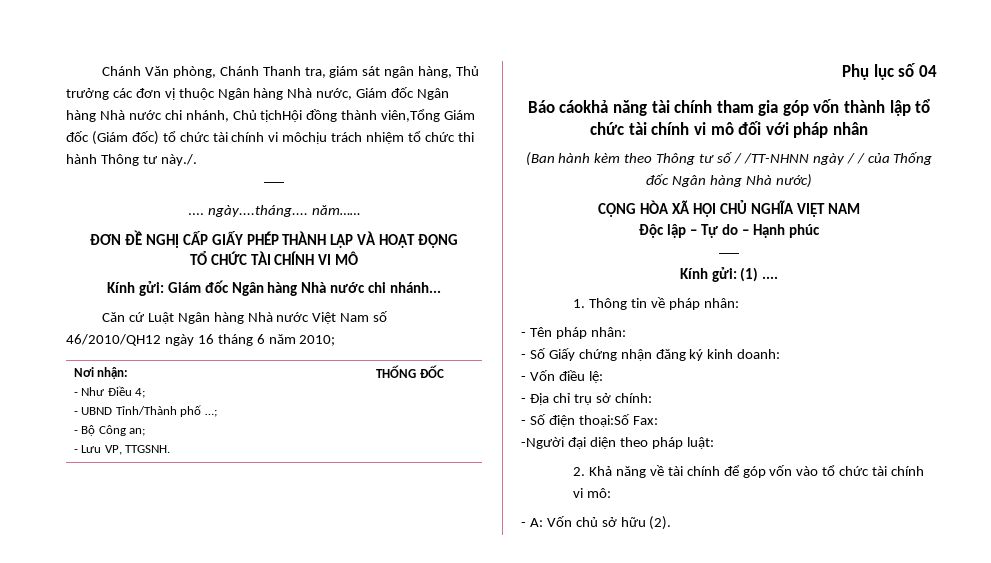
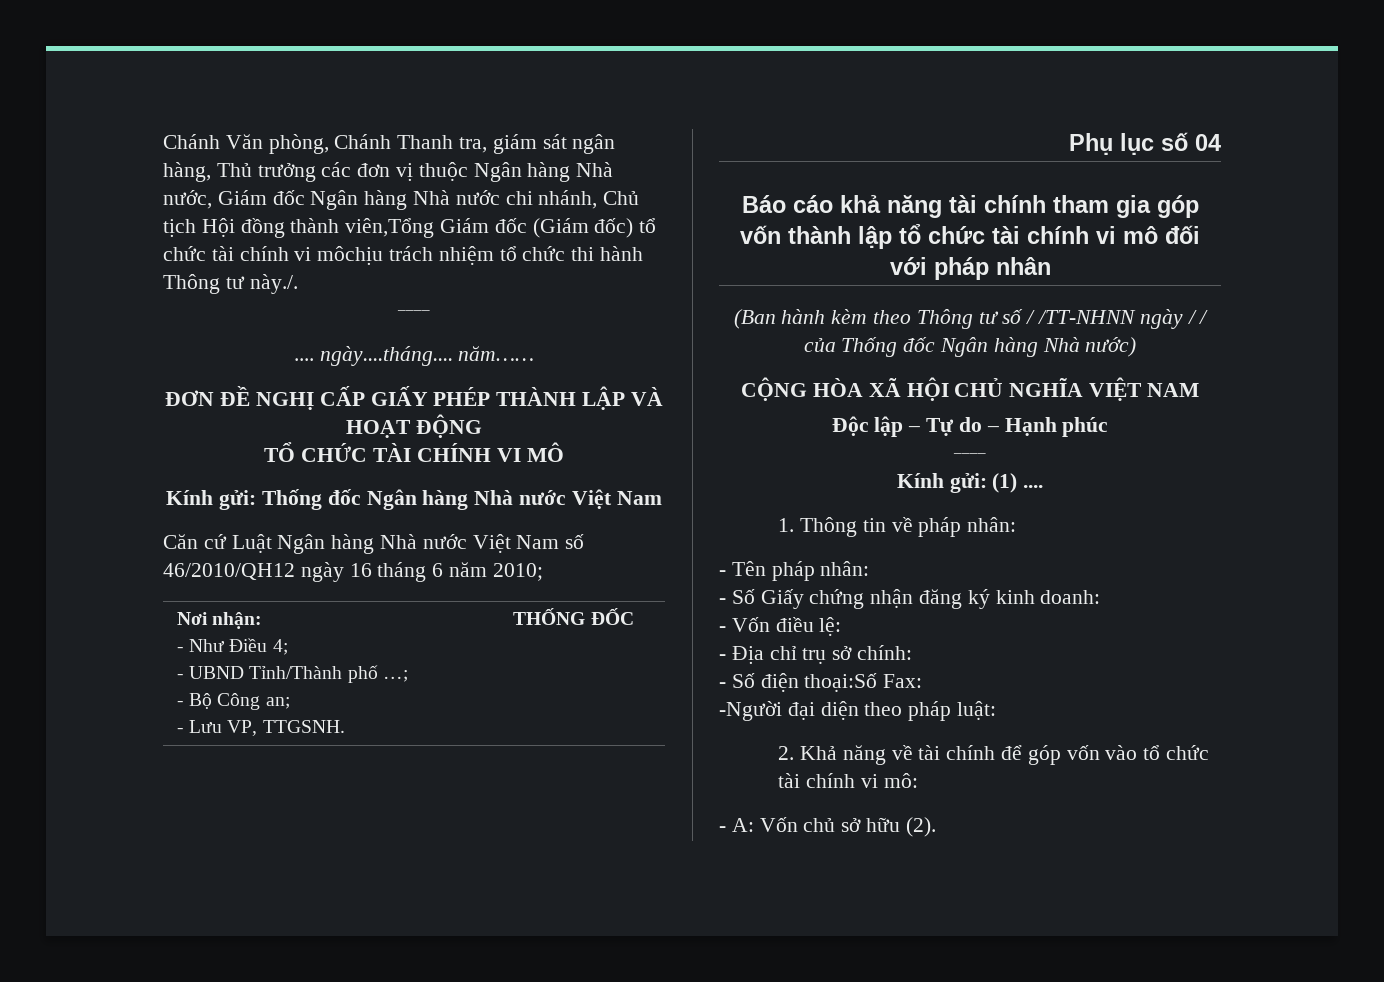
- Chánh Văn phòng, Chánh Thanh tra, giám sát ngân hàng, Thủ trưởng các đơn vị thuộc Ngân hàng Nhà nước, Giám đốc Ngân hàng Nhà nước chi nhánh, Chủ tịchHội đồng thành viên,Tổng Giám đốc (Giám đốc) tổ chức tài chính vi môchịu trách nhiệm tổ chức thi hành Thông tư này./.
+ Chánh Văn phòng, Chánh Thanh tra, giám sát ngân hàng, Thủ trưởng các đơn vị thuộc Ngân hàng Nhà nước, Giám đốc Ngân hàng Nhà nước chi nhánh, Chủ tịch Hội đồng thành viên,Tổng Giám đốc (Giám đốc) tổ chức tài chính vi môchịu trách nhiệm tổ chức thi hành Thông tư này./.
- Kính gửi: Giám đốc Ngân hàng Nhà nước chi nhánh...
+ Kính gửi: Thống đốc Ngân hàng Nhà nước Việt Nam
- Báo cáokhả năng tài chính tham gia góp vốn thành lập tổ chức tài chính vi mô đối với pháp nhân
+ Báo cáo khả năng tài chính tham gia góp vốn thành lập tổ chức tài chính vi mô đối với pháp nhân

